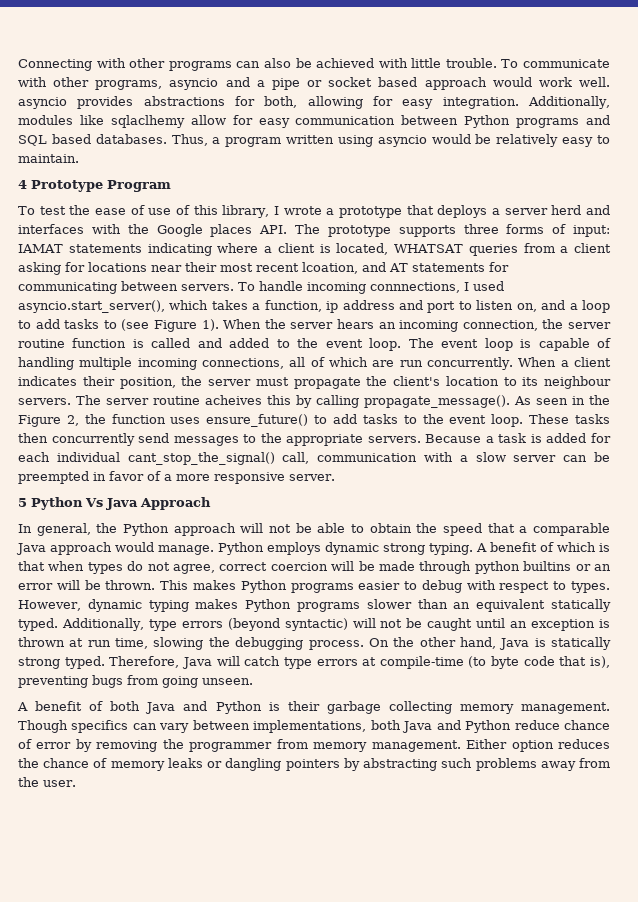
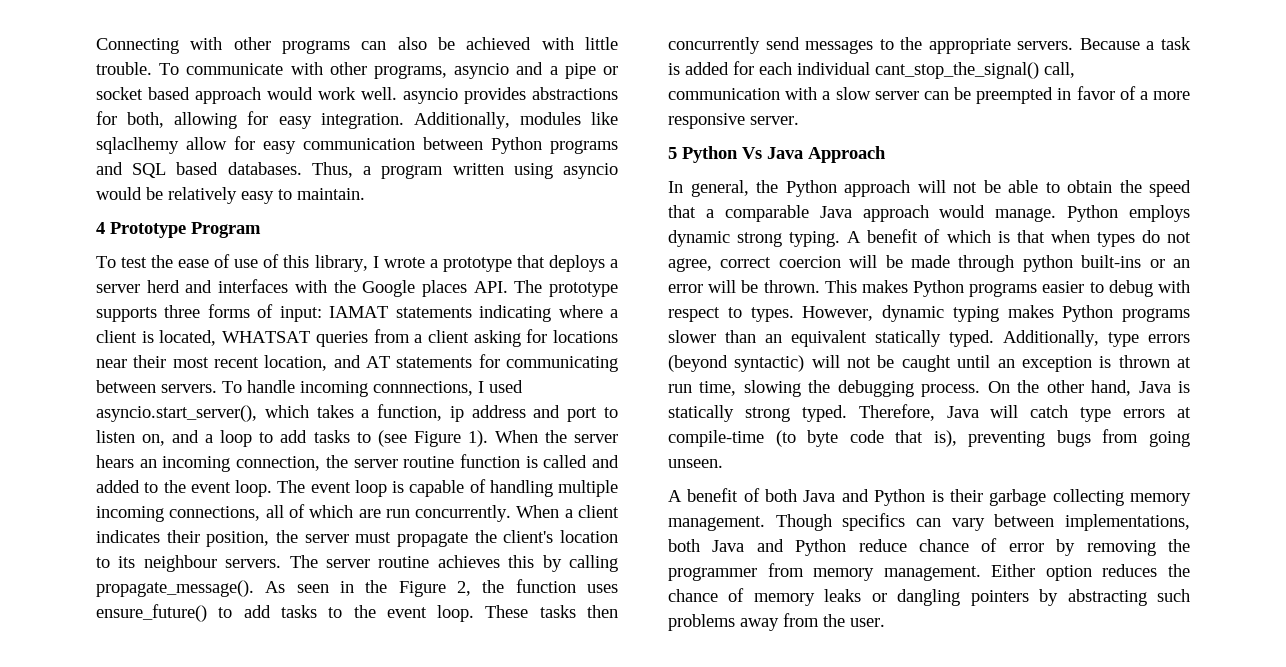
- To test the ease of use of this library, I wrote a prototype that deploys a server herd and interfaces with the Google places API. The prototype supports three forms of input: IAMAT statements indicating where a client is located, WHATSAT queries from a client asking for locations near their most recent lcoation, and AT statements for communicating between servers.
+ To test the ease of use of this library, I wrote a prototype that deploys a server herd and interfaces with the Google places API. The prototype supports three forms of input: IAMAT statements indicating where a client is located, WHATSAT queries from a client asking for locations near their most recent location, and AT statements for communicating between servers.
- The server routine acheives this by calling propagate_message().
+ The server routine achieves this by calling propagate_message().
- A benefit of which is that when types do not agree, correct coercion will be made through python builtins or an error will be thrown.
+ A benefit of which is that when types do not agree, correct coercion will be made through python built-ins or an error will be thrown.

